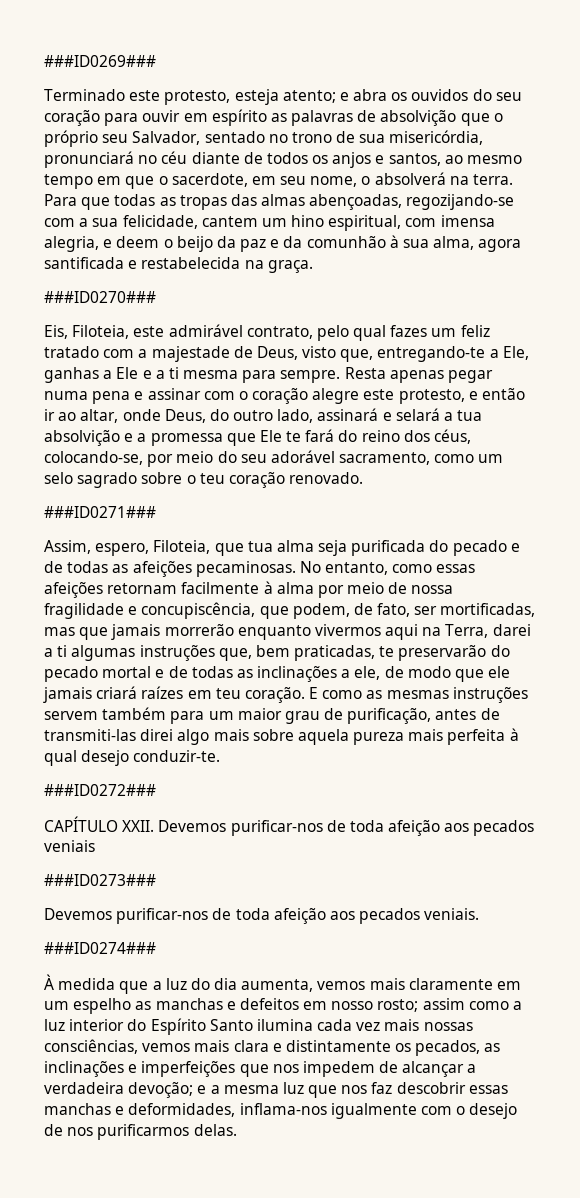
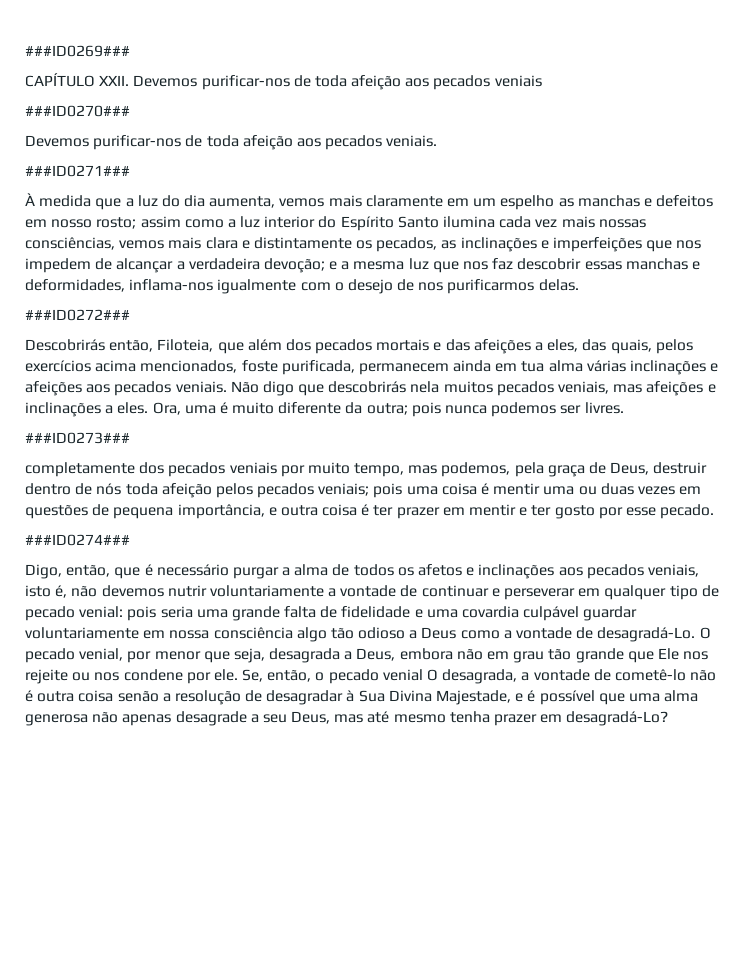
- Terminado este protesto, esteja atento; e abra os ouvidos do seu coração para ouvir em espírito as palavras de absolvição que o próprio seu Salvador, sentado no trono de sua misericórdia, pronunciará no céu diante de todos os anjos e santos, ao mesmo tempo em que o sacerdote, em seu nome, o absolverá na terra. Para que todas as tropas das almas abençoadas, regozijando-se com a sua felicidade, cantem um hino espiritual, com imensa alegria, e deem o beijo da paz e da comunhão à sua alma, agora santificada e restabelecida na graça.
- ###ID0270###
- Eis, Filoteia, este admirável contrato, pelo qual fazes um feliz tratado com a majestade de Deus, visto que, entregando-te a Ele, ganhas a Ele e a ti mesma para sempre. Resta apenas pegar numa pena e assinar com o coração alegre este protesto, e então ir ao altar, onde Deus, do outro lado, assinará e selará a tua absolvição e a promessa que Ele te fará do reino dos céus, colocando-se, por meio do seu adorável sacramento, como um selo sagrado sobre o teu coração renovado.
- ###ID0271###
- Assim, espero, Filoteia, que tua alma seja purificada do pecado e de todas as afeições pecaminosas. No entanto, como essas afeições retornam facilmente à alma por meio de nossa fragilidade e concupiscência, que podem, de fato, ser mortificadas, mas que jamais morrerão enquanto vivermos aqui na Terra, darei a ti algumas instruções que, bem praticadas, te preservarão do pecado mortal e de todas as inclinações a ele, de modo que ele jamais criará raízes em teu coração. E como as mesmas instruções servem também para um maior grau de purificação, antes de transmiti-las direi algo mais sobre aquela pureza mais perfeita à qual desejo conduzir-te.
- ###ID0272###
- ###ID0273###
+ ###ID0270###
- ###ID0274###
+ ###ID0271###
+ ###ID0272###
+ Descobrirás então, Filoteia, que além dos pecados mortais e das afeições a eles, das quais, pelos exercícios acima mencionados, foste purificada, permanecem ainda em tua alma várias inclinações e afeições aos pecados veniais. Não digo que descobrirás nela muitos pecados veniais, mas afeições e inclinações a eles. Ora, uma é muito diferente da outra; pois nunca podemos ser livres.
+ ###ID0273###
+ completamente dos pecados veniais por muito tempo, mas podemos, pela graça de Deus, destruir dentro de nós toda afeição pelos pecados veniais; pois uma coisa é mentir uma ou duas vezes em questões de pequena importância, e outra coisa é ter prazer em mentir e ter gosto por esse pecado.
+ ###ID0274###
+ Digo, então, que é necessário purgar a alma de todos os afetos e inclinações aos pecados veniais, isto é, não devemos nutrir voluntariamente a vontade de continuar e perseverar em qualquer tipo de pecado venial: pois seria uma grande falta de fidelidade e uma covardia culpável guardar voluntariamente em nossa consciência algo tão odioso a Deus como a vontade de desagradá-Lo. O pecado venial, por menor que seja, desagrada a Deus, embora não em grau tão grande que Ele nos rejeite ou nos condene por ele. Se, então, o pecado venial O desagrada, a vontade de cometê-lo não é outra coisa senão a resolução de desagradar à Sua Divina Majestade, e é possível que uma alma generosa não apenas desagrade a seu Deus, mas até mesmo tenha prazer em desagradá-Lo?

